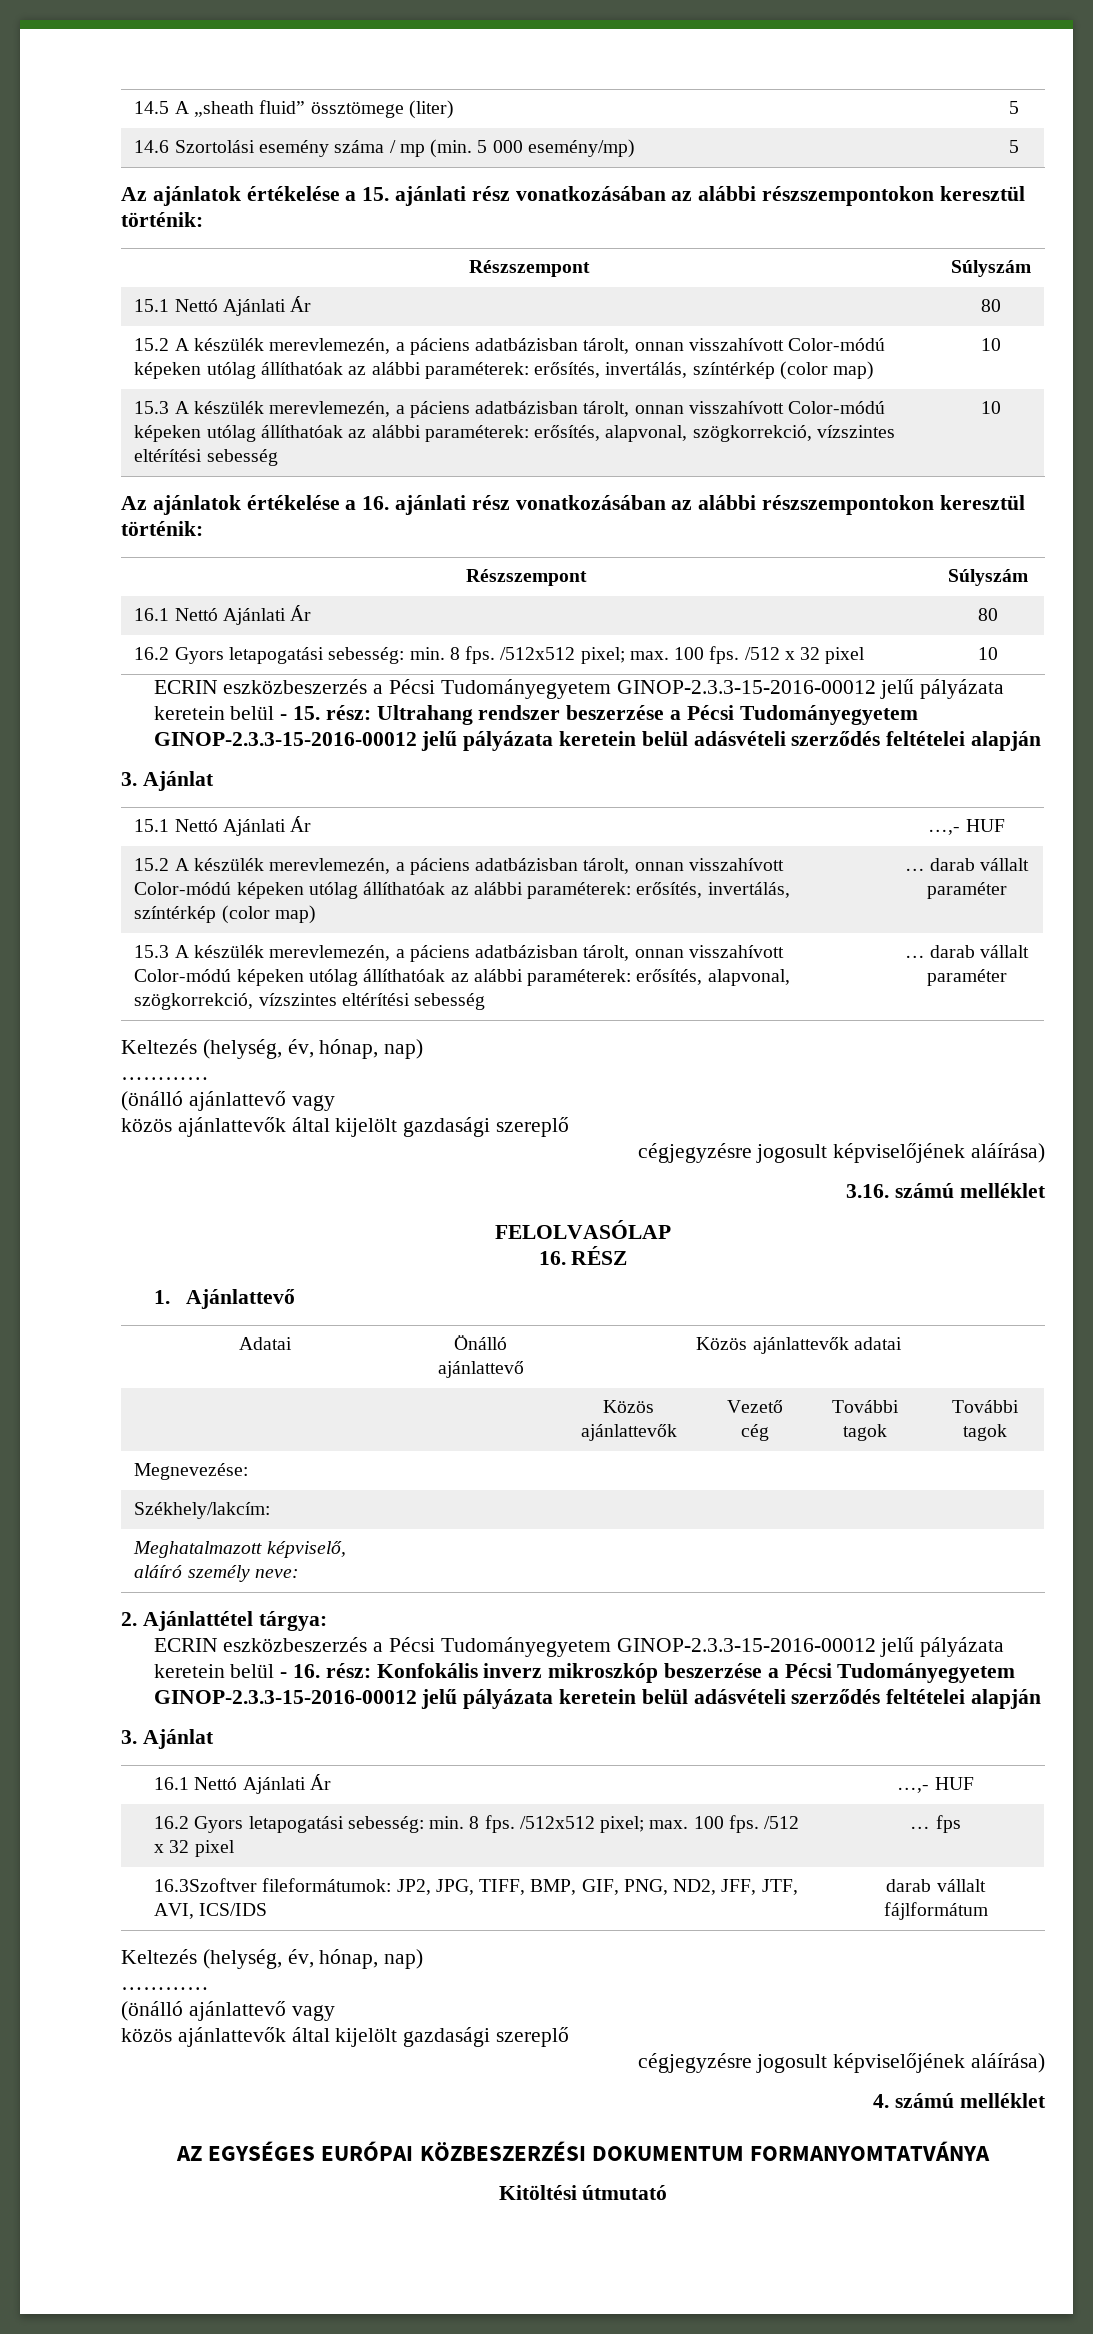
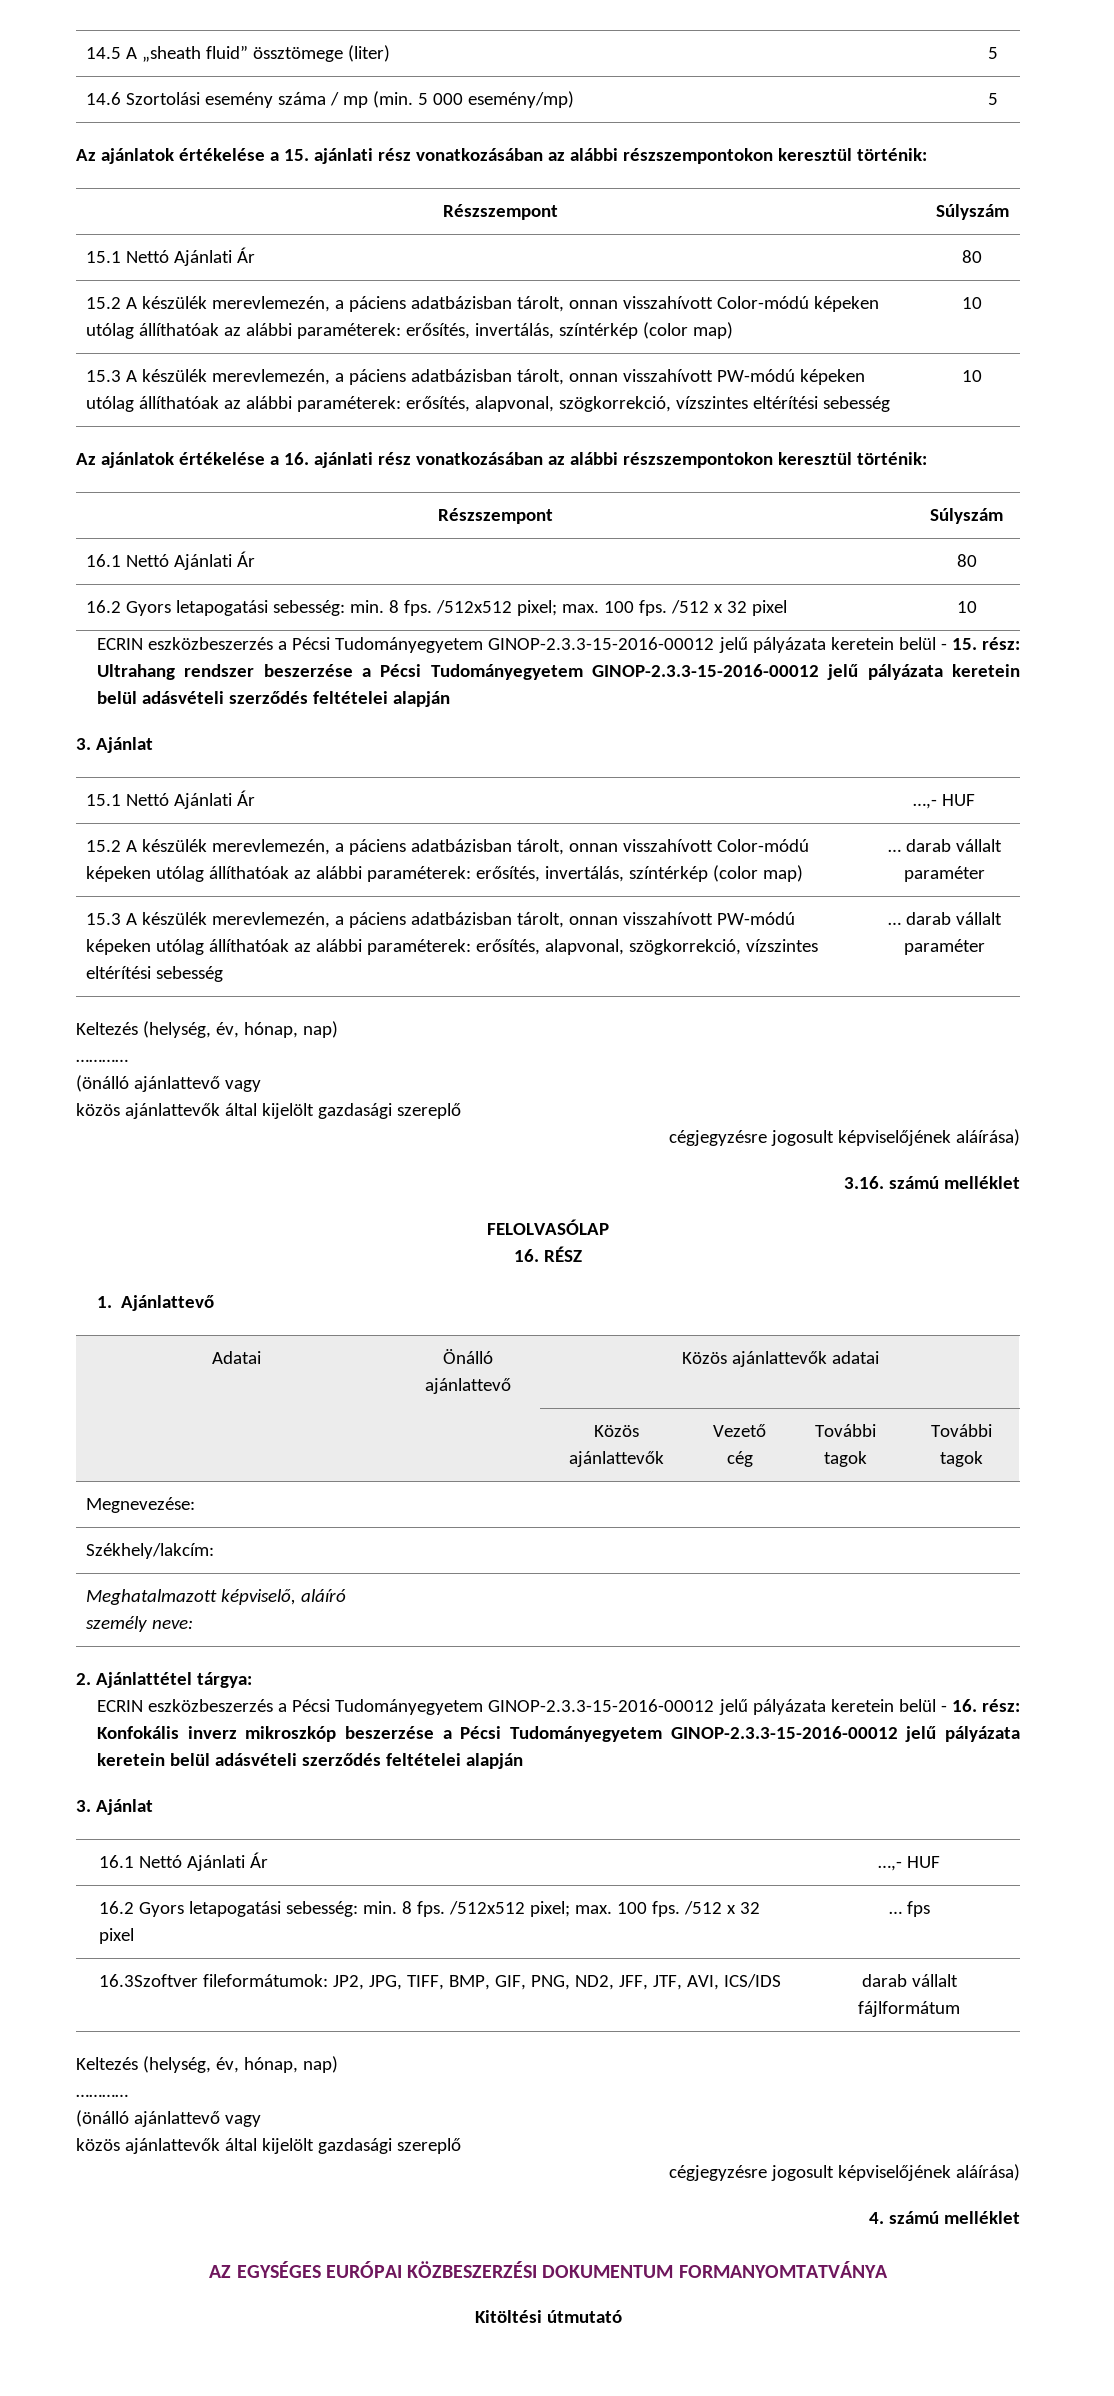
- 15.3 A készülék merevlemezén, a páciens adatbázisban tárolt, onnan visszahívott Color-módú képeken utólag állíthatóak az alábbi paraméterek: erősítés, alapvonal, szögkorrekció, vízszintes eltérítési sebesség | 10
+ 15.3 A készülék merevlemezén, a páciens adatbázisban tárolt, onnan visszahívott PW-módú képeken utólag állíthatóak az alábbi paraméterek: erősítés, alapvonal, szögkorrekció, vízszintes eltérítési sebesség | 10
- 15.3 A készülék merevlemezén, a páciens adatbázisban tárolt, onnan visszahívott Color-módú képeken utólag állíthatóak az alábbi paraméterek: erősítés, alapvonal, szögkorrekció, vízszintes eltérítési sebesség | … darab vállalt paraméter
+ 15.3 A készülék merevlemezén, a páciens adatbázisban tárolt, onnan visszahívott PW-módú képeken utólag állíthatóak az alábbi paraméterek: erősítés, alapvonal, szögkorrekció, vízszintes eltérítési sebesség | … darab vállalt paraméter

